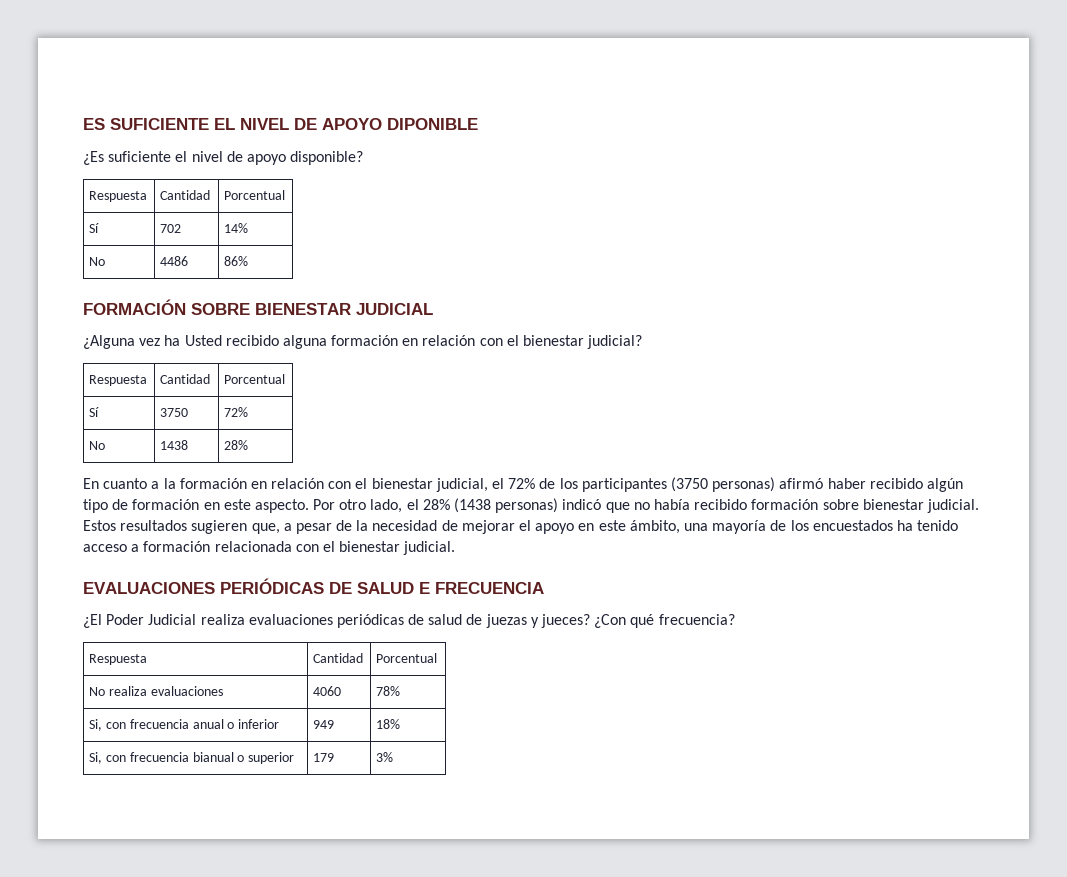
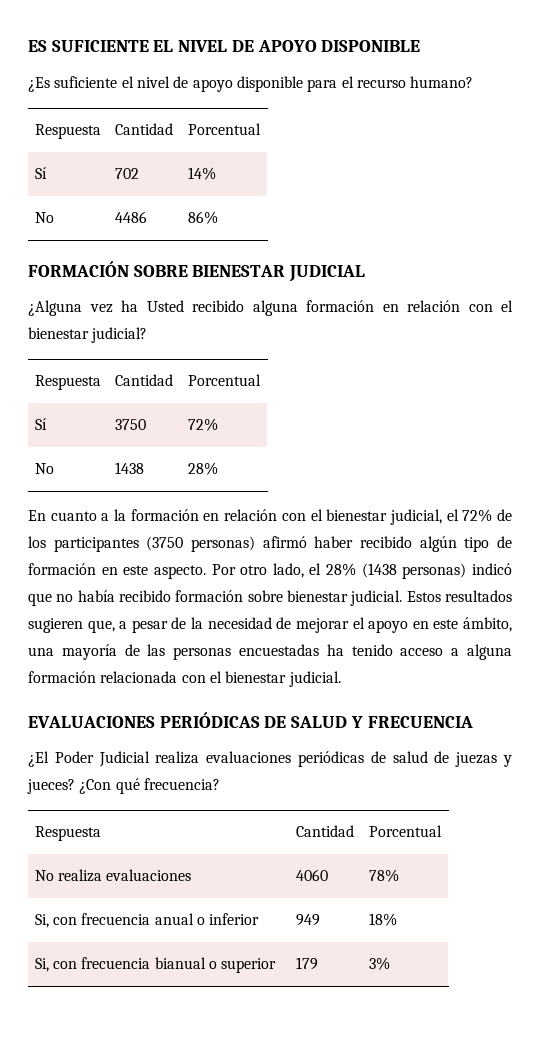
- ES SUFICIENTE EL NIVEL DE APOYO DIPONIBLE
+ ES SUFICIENTE EL NIVEL DE APOYO DISPONIBLE
- ¿Es suficiente el nivel de apoyo disponible?
+ ¿Es suficiente el nivel de apoyo disponible para el recurso humano?
- Estos resultados sugieren que, a pesar de la necesidad de mejorar el apoyo en este ámbito, una mayoría de los encuestados ha tenido acceso a formación relacionada con el bienestar judicial.
+ Estos resultados sugieren que, a pesar de la necesidad de mejorar el apoyo en este ámbito, una mayoría de las personas encuestadas ha tenido acceso a alguna formación relacionada con el bienestar judicial.
- EVALUACIONES PERIÓDICAS DE SALUD E FRECUENCIA
+ EVALUACIONES PERIÓDICAS DE SALUD Y FRECUENCIA

